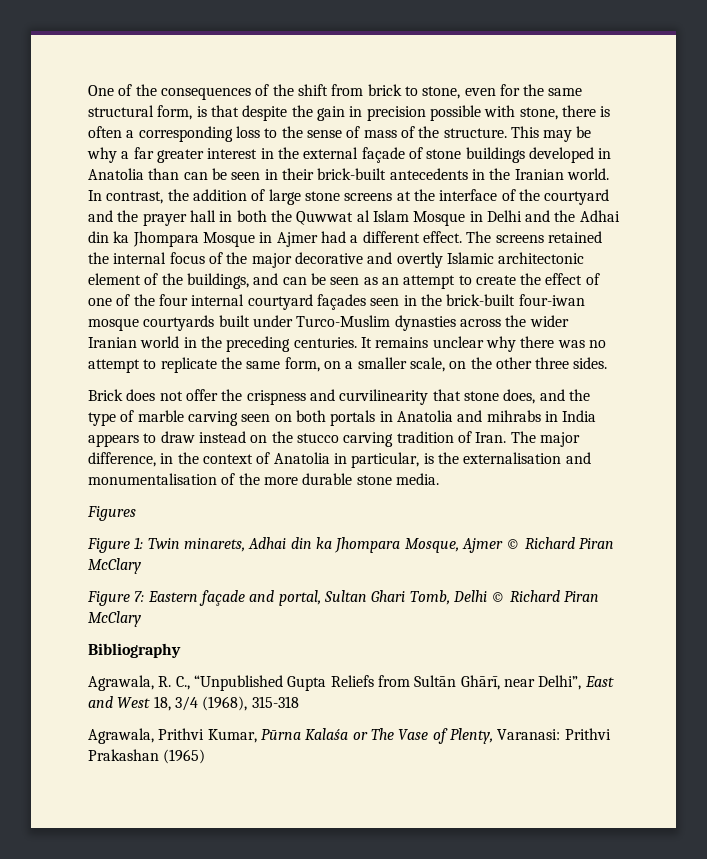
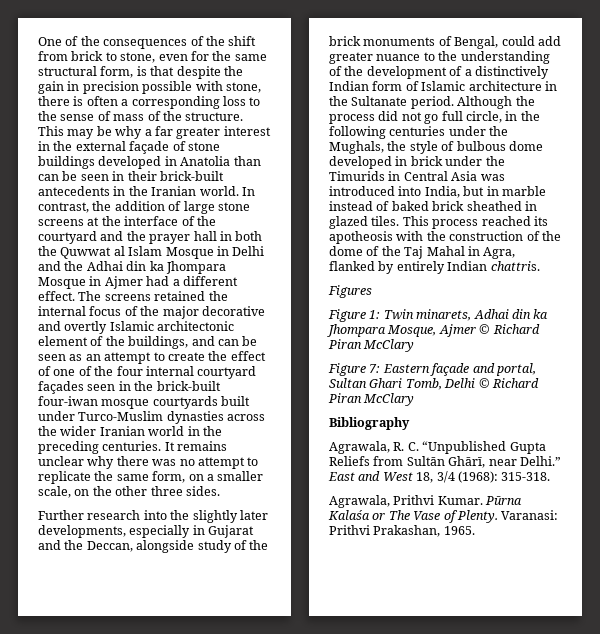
- Brick does not offer the crispness and curvilinearity that stone does, and the type of marble carving seen on both portals in Anatolia and mihrabs in India appears to draw instead on the stucco carving tradition of Iran. The major difference, in the context of Anatolia in particular, is the externalisation and monumentalisation of the more durable stone media.
+ Further research into the slightly later developments, especially in Gujarat and the Deccan, alongside study of the brick monuments of Bengal, could add greater nuance to the understanding of the development of a distinctively Indian form of Islamic architecture in the Sultanate period. Although the process did not go full circle, in the following centuries under the Mughals, the style of bulbous dome developed in brick under the Timurids in Central Asia was introduced into India, but in marble instead of baked brick sheathed in glazed tiles. This process reached its apotheosis with the construction of the dome of the Taj Mahal in Agra, flanked by entirely Indian chattris.
- Agrawala, R. C., “Unpublished Gupta Reliefs from Sultān Ghārī, near Delhi”, East and West 18, 3/4 (1968), 315-318
+ Agrawala, R. C. “Unpublished Gupta Reliefs from Sultān Ghārī, near Delhi.” East and West 18, 3/4 (1968): 315-318.
- Agrawala, Prithvi Kumar, Pūrna Kalaśa or The Vase of Plenty, Varanasi: Prithvi Prakashan (1965)
+ Agrawala, Prithvi Kumar. Pūrna Kalaśa or The Vase of Plenty. Varanasi: Prithvi Prakashan, 1965.

